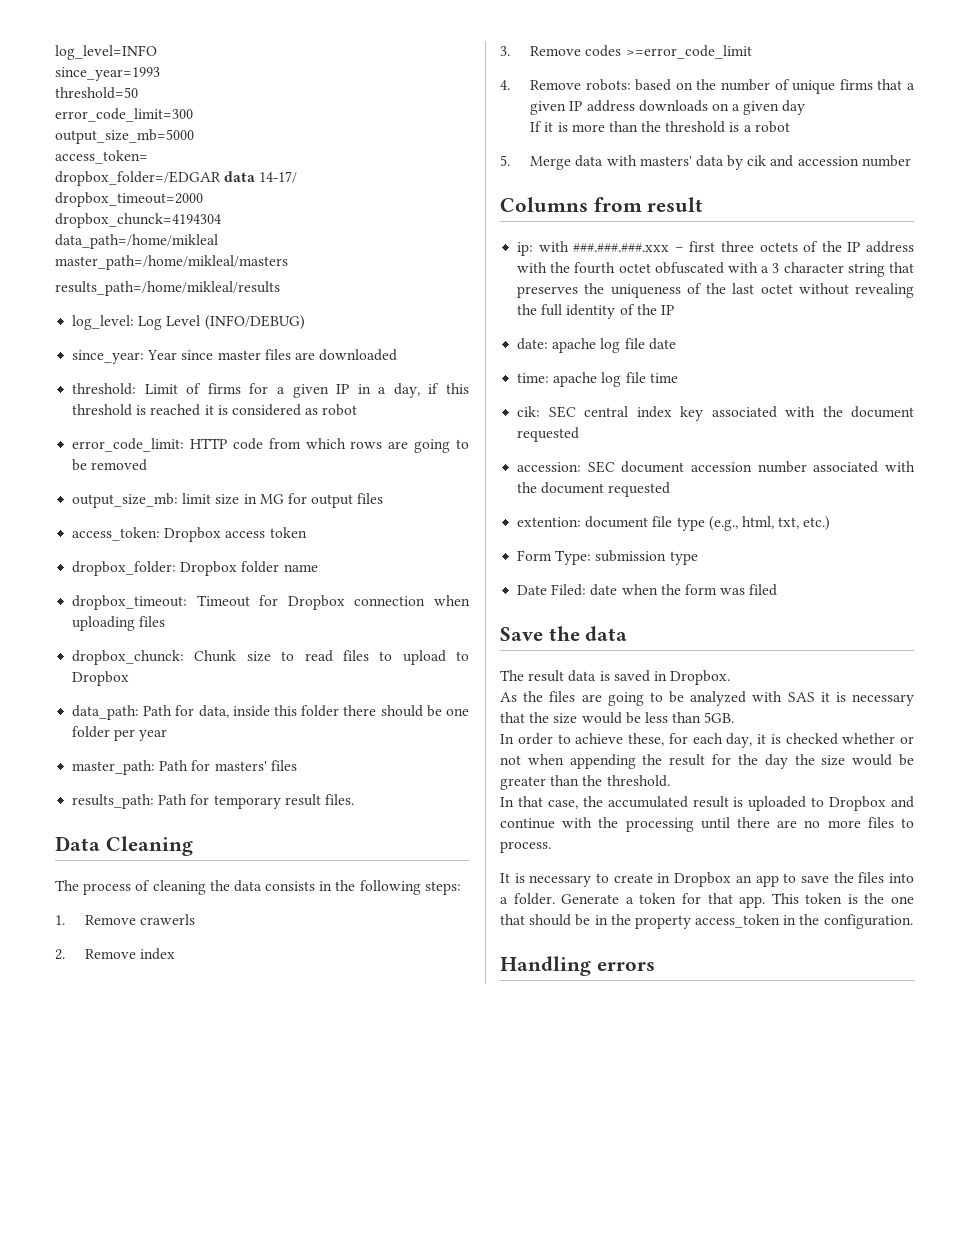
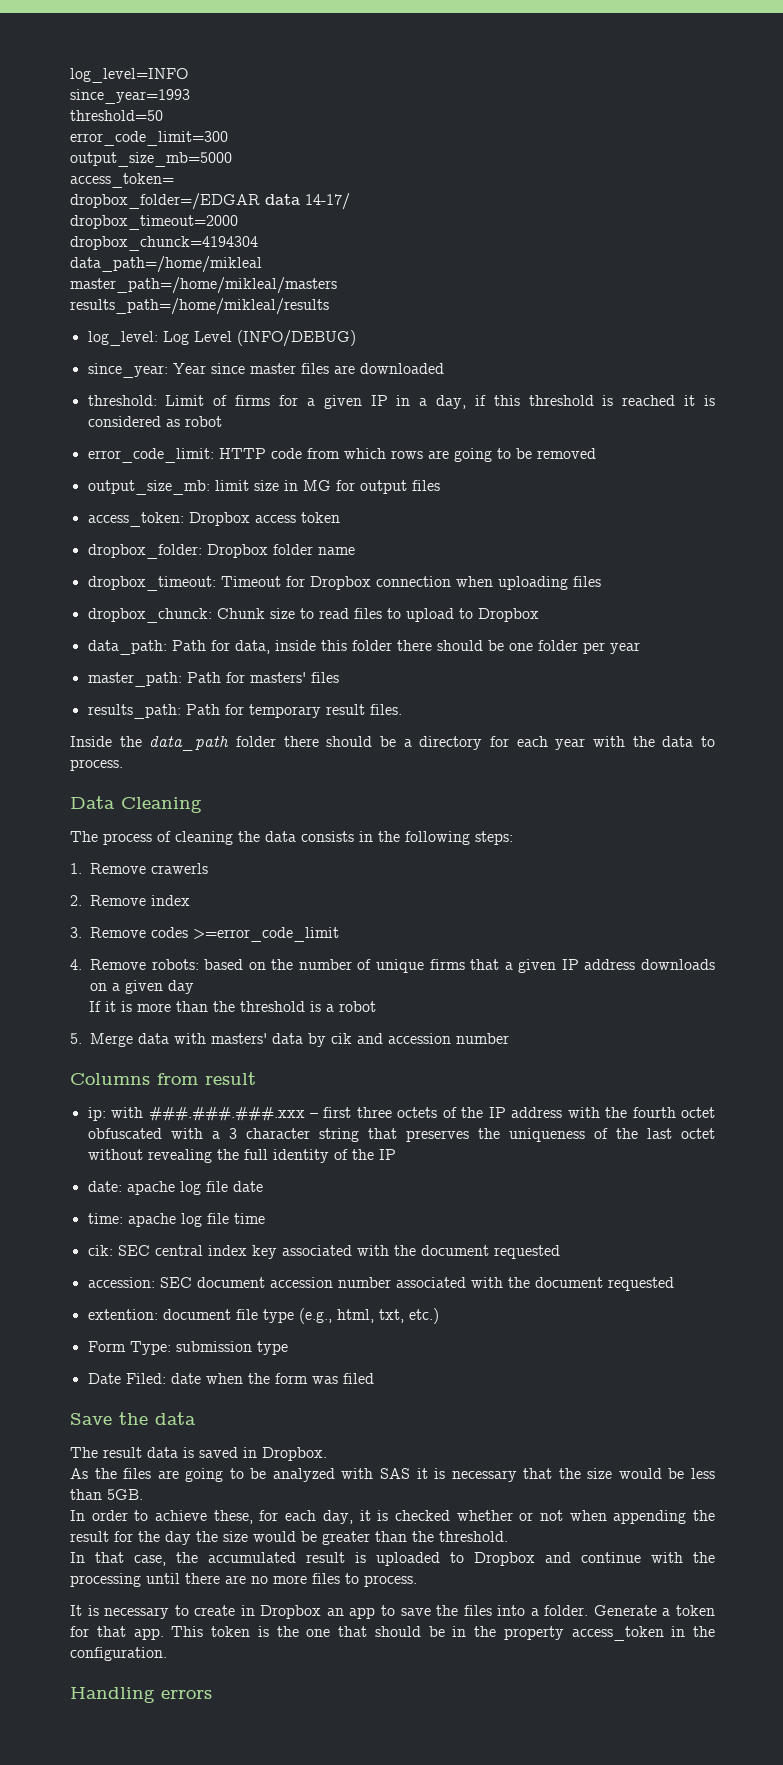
+ Inside the data_path folder there should be a directory for each year with the data to process.

